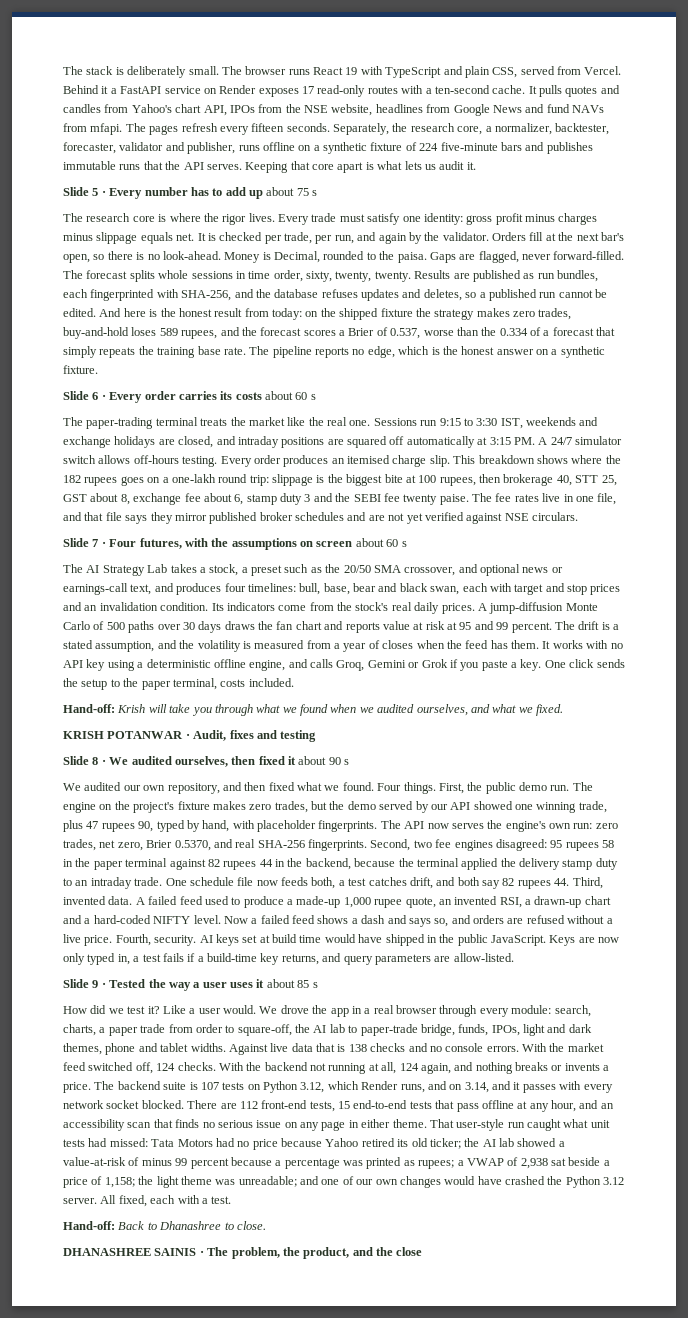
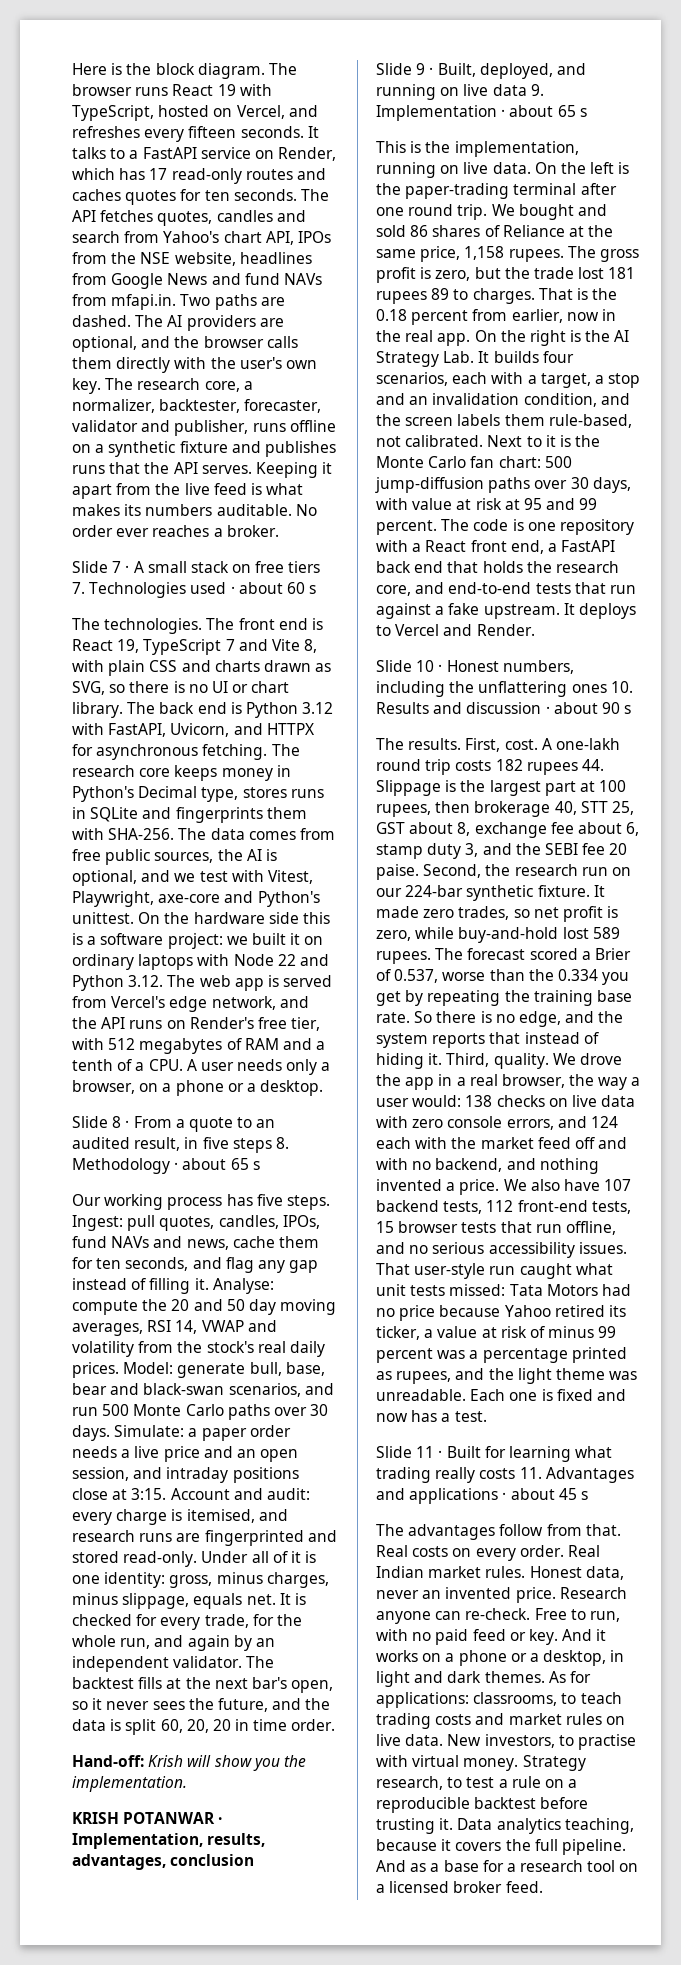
- The stack is deliberately small.
+ Here is the block diagram.
- The browser runs React 19 with TypeScript and plain CSS, served from Vercel. Behind it a FastAPI service on Render exposes 17 read-only routes with a ten-second cache. It pulls quotes and candles from Yahoo's chart API, IPOs from the NSE website, headlines from Google News and fund NAVs from mfapi. The pages refresh every fifteen seconds. Separately, the research core, a normalizer, backtester, forecaster, validator and publisher, runs offline on a synthetic fixture of 224 five-minute bars and publishes immutable runs that the API serves.
+ The browser runs React 19 with TypeScript, hosted on Vercel, and refreshes every fifteen seconds. It talks to a FastAPI service on Render, which has 17 read-only routes and caches quotes for ten seconds. The API fetches quotes, candles and search from Yahoo's chart API, IPOs from the NSE website, headlines from Google News and fund NAVs from mfapi.in. Two paths are dashed. The AI providers are optional, and the browser calls them directly with the user's own key. The research core, a normalizer, backtester, forecaster, validator and publisher, runs offline on a synthetic fixture and publishes runs that the API serves.
- Keeping that core apart is what lets us audit it.
- Slide 5 · Every number has to add up about 75 s
- The research core is where the rigor lives. Every trade must satisfy one identity: gross profit minus charges minus slippage equals net.
+ Keeping it apart from the live feed is what makes its numbers auditable. No order ever reaches a broker.
+ Slide 7 · A small stack on free tiers 7. Technologies used · about 60 s
+ The technologies. The front end is React 19, TypeScript 7 and Vite 8, with plain CSS and charts drawn as SVG, so there is no UI or chart library. The back end is Python 3.12 with FastAPI, Uvicorn, and HTTPX for asynchronous fetching. The research core keeps money in Python's Decimal type, stores runs in SQLite and fingerprints them with SHA-256. The data comes from free public sources, the AI is optional, and we test with Vitest, Playwright, axe-core and Python's unittest. On the hardware side this is a software project: we built it on ordinary laptops with Node 22 and Python 3.12. The web app is served from Vercel's edge network, and the API runs on Render's free tier, with 512 megabytes of RAM and a tenth of a CPU. A user needs only a browser, on a phone or a desktop.
+ Slide 8 · From a quote to an audited result, in five steps 8. Methodology · about 65 s
+ Our working process has five steps. Ingest: pull quotes, candles, IPOs, fund NAVs and news, cache them for ten seconds, and flag any gap instead of filling it. Analyse: compute the 20 and 50 day moving averages, RSI 14, VWAP and volatility from the stock's real daily prices. Model: generate bull, base, bear and black-swan scenarios, and run 500 Monte Carlo paths over 30 days. Simulate: a paper order needs a live price and an open session, and intraday positions close at 3:15. Account and audit: every charge is itemised, and research runs are fingerprinted and stored read-only. Under all of it is one identity: gross, minus charges, minus slippage, equals net.
- It is checked per trade, per run, and again by the validator. Orders fill at the next bar's open, so there is no look-ahead. Money is Decimal, rounded to the paisa. Gaps are flagged, never forward-filled. The forecast splits whole sessions in time order, sixty, twenty, twenty. Results are published as run bundles, each fingerprinted with SHA-256, and the database refuses updates and deletes, so a published run cannot be edited. And here is the honest result from today: on the shipped fixture the strategy makes zero trades, buy-and-hold loses 589 rupees, and the forecast scores a Brier of 0.537, worse than the 0.334 of a forecast that simply repeats the training base rate. The pipeline reports no edge, which is the honest answer on a synthetic fixture.
- Slide 6 · Every order carries its costs about 60 s
- The paper-trading terminal treats the market like the real one. Sessions run 9:15 to 3:30 IST, weekends and exchange holidays are closed, and intraday positions are squared off automatically at 3:15 PM. A 24/7 simulator switch allows off-hours testing. Every order produces an itemised charge slip. This breakdown shows where the 182 rupees goes on a one-lakh round trip: slippage is the biggest bite at 100 rupees, then brokerage 40, STT 25, GST about 8, exchange fee about 6, stamp duty 3 and the SEBI fee twenty paise. The fee rates live in one file, and that file says they mirror published broker schedules and are not yet verified against NSE circulars.
- Slide 7 · Four futures, with the assumptions on screen about 60 s
- The AI Strategy Lab takes a stock, a preset such as the 20/50 SMA crossover, and optional news or earnings-call text, and produces four timelines: bull, base, bear and black swan, each with target and stop prices and an invalidation condition. Its indicators come from the stock's real daily prices. A jump-diffusion Monte Carlo of 500 paths over 30 days draws the fan chart and reports value at risk at 95 and 99 percent. The drift is a stated assumption, and the volatility is measured from a year of closes when the feed has them. It works with no API key using a deterministic offline engine, and calls Groq, Gemini or Grok if you paste a key. One click sends the setup to the paper terminal, costs included.
- Hand-off: Krish will take you through what we found when we audited ourselves, and what we fixed.
- KRISH POTANWAR · Audit, fixes and testing
- Slide 8 · We audited ourselves, then fixed it about 90 s
- We audited our own repository, and then fixed what we found. Four things. First, the public demo run. The engine on the project's fixture makes zero trades, but the demo served by our API showed one winning trade, plus 47 rupees 90, typed by hand, with placeholder fingerprints. The API now serves the engine's own run: zero trades, net zero, Brier 0.5370, and real SHA-256 fingerprints. Second, two fee engines disagreed: 95 rupees 58 in the paper terminal against 82 rupees 44 in the backend, because the terminal applied the delivery stamp duty to an intraday trade. One schedule file now feeds both, a test catches drift, and both say 82 rupees 44. Third, invented data. A failed feed used to produce a made-up 1,000 rupee quote, an invented RSI, a drawn-up chart and a hard-coded NIFTY level. Now a failed feed shows a dash and says so, and orders are refused without a live price. Fourth, security. AI keys set at build time would have shipped in the public JavaScript. Keys are now only typed in, a test fails if a build-time key returns, and query parameters are allow-listed.
- Slide 9 · Tested the way a user uses it about 85 s
- How did we test it? Like a user would.
+ It is checked for every trade, for the whole run, and again by an independent validator. The backtest fills at the next bar's open, so it never sees the future, and the data is split 60, 20, 20 in time order.
+ Hand-off: Krish will show you the implementation.
+ KRISH POTANWAR · Implementation, results, advantages, conclusion
+ Slide 9 · Built, deployed, and running on live data 9. Implementation · about 65 s
+ This is the implementation, running on live data. On the left is the paper-trading terminal after one round trip. We bought and sold 86 shares of Reliance at the same price, 1,158 rupees. The gross profit is zero, but the trade lost 181 rupees 89 to charges. That is the 0.18 percent from earlier, now in the real app. On the right is the AI Strategy Lab. It builds four scenarios, each with a target, a stop and an invalidation condition, and the screen labels them rule-based, not calibrated. Next to it is the Monte Carlo fan chart: 500 jump-diffusion paths over 30 days, with value at risk at 95 and 99 percent. The code is one repository with a React front end, a FastAPI back end that holds the research core, and end-to-end tests that run against a fake upstream. It deploys to Vercel and Render.
+ Slide 10 · Honest numbers, including the unflattering ones 10. Results and discussion · about 90 s
+ The results. First, cost. A one-lakh round trip costs 182 rupees 44. Slippage is the largest part at 100 rupees, then brokerage 40, STT 25, GST about 8, exchange fee about 6, stamp duty 3, and the SEBI fee 20 paise. Second, the research run on our 224-bar synthetic fixture. It made zero trades, so net profit is zero, while buy-and-hold lost 589 rupees. The forecast scored a Brier of 0.537, worse than the 0.334 you get by repeating the training base rate. So there is no edge, and the system reports that instead of hiding it. Third, quality.
- We drove the app in a real browser through every module: search, charts, a paper trade from order to square-off, the AI lab to paper-trade bridge, funds, IPOs, light and dark themes, phone and tablet widths. Against live data that is 138 checks and no console errors. With the market feed switched off, 124 checks. With the backend not running at all, 124 again, and nothing breaks or invents a price. The backend suite is 107 tests on Python 3.12, which Render runs, and on 3.14, and it passes with every network socket blocked. There are 112 front-end tests, 15 end-to-end tests that pass offline at any hour, and an accessibility scan that finds no serious issue on any page in either theme.
+ We drove the app in a real browser, the way a user would: 138 checks on live data with zero console errors, and 124 each with the market feed off and with no backend, and nothing invented a price. We also have 107 backend tests, 112 front-end tests, 15 browser tests that run offline, and no serious accessibility issues.
- That user-style run caught what unit tests had missed: Tata Motors had no price because Yahoo retired its old ticker; the AI lab showed a value-at-risk of minus 99 percent because a percentage was printed as rupees; a VWAP of 2,938 sat beside a price of 1,158; the light theme was unreadable; and one of our own changes would have crashed the Python 3.12 server. All fixed, each with a test.
- Hand-off: Back to Dhanashree to close.
- DHANASHREE SAINIS · The problem, the product, and the close
+ That user-style run caught what unit tests missed: Tata Motors had no price because Yahoo retired its ticker, a value at risk of minus 99 percent was a percentage printed as rupees, and the light theme was unreadable. Each one is fixed and now has a test.
+ Slide 11 · Built for learning what trading really costs 11. Advantages and applications · about 45 s
+ The advantages follow from that. Real costs on every order. Real Indian market rules. Honest data, never an invented price. Research anyone can re-check. Free to run, with no paid feed or key. And it works on a phone or a desktop, in light and dark themes. As for applications: classrooms, to teach trading costs and market rules on live data. New investors, to practise with virtual money. Strategy research, to test a rule on a reproducible backtest before trusting it. Data analytics teaching, because it covers the full pipeline. And as a base for a research tool on a licensed broker feed.

